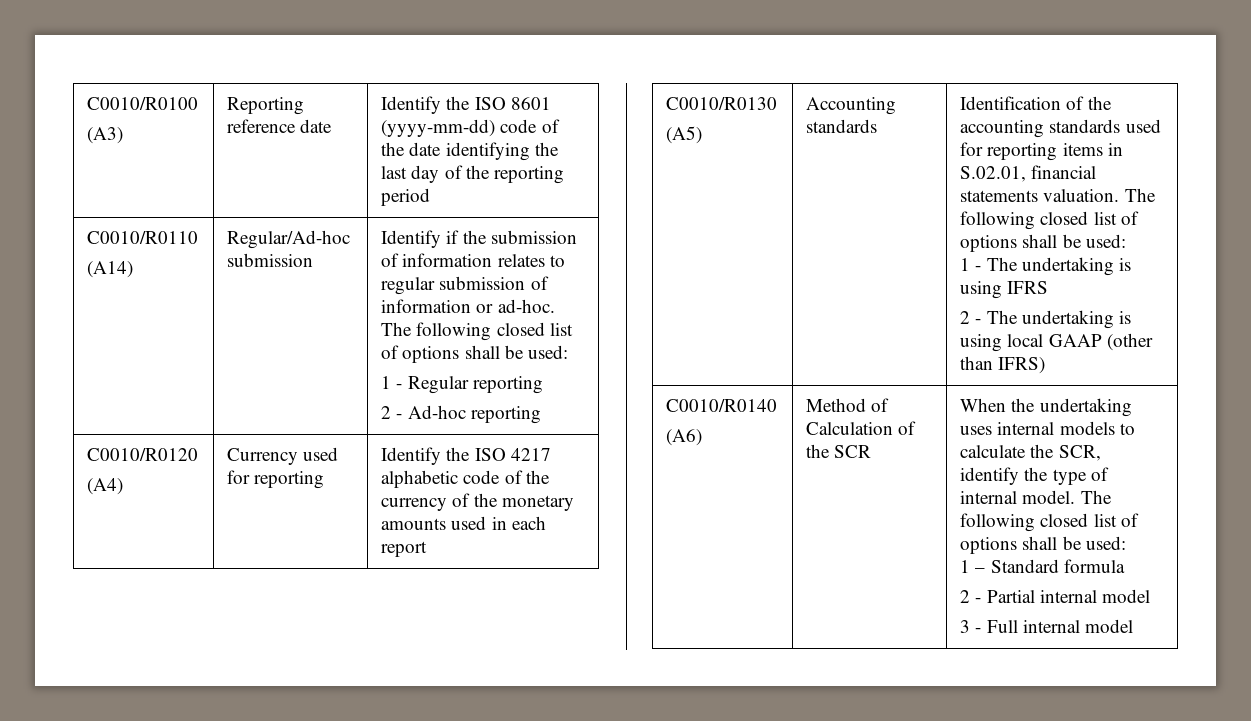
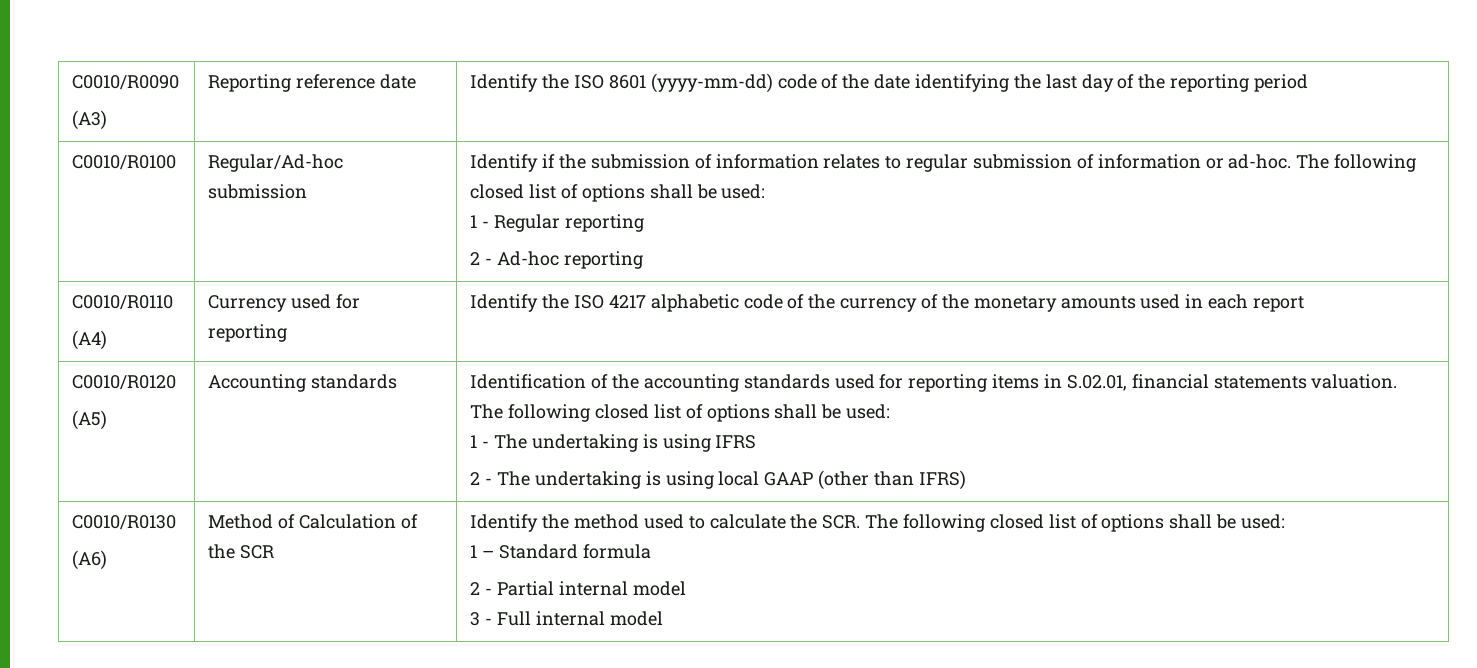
- C0010/R0100
+ C0010/R0090
- C0010/R0110
- (A14) | Regular/Ad-hoc submission | Identify if the submission of information relates to regular submission of information or ad-hoc. The following closed list of options shall be used:
+ C0010/R0100 | Regular/Ad-hoc submission | Identify if the submission of information relates to regular submission of information or ad-hoc. The following closed list of options shall be used:
- C0010/R0120
+ C0010/R0110
- C0010/R0130
+ C0010/R0120
- C0010/R0140
+ C0010/R0130
- When the undertaking uses internal models to calculate the SCR, identify the type of internal model. The following closed list of options shall be used:
+ Identify the method used to calculate the SCR. The following closed list of options shall be used:

